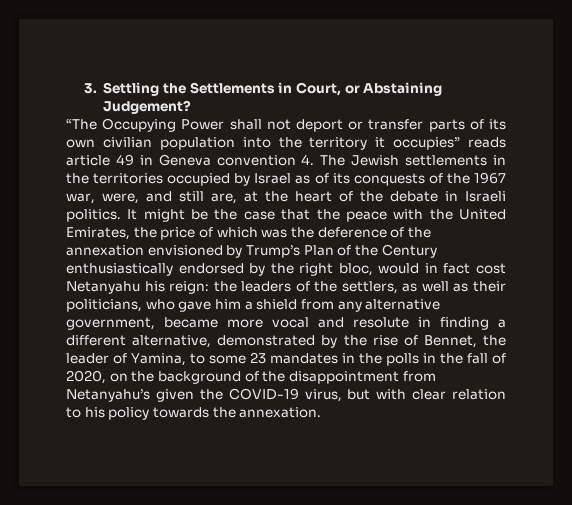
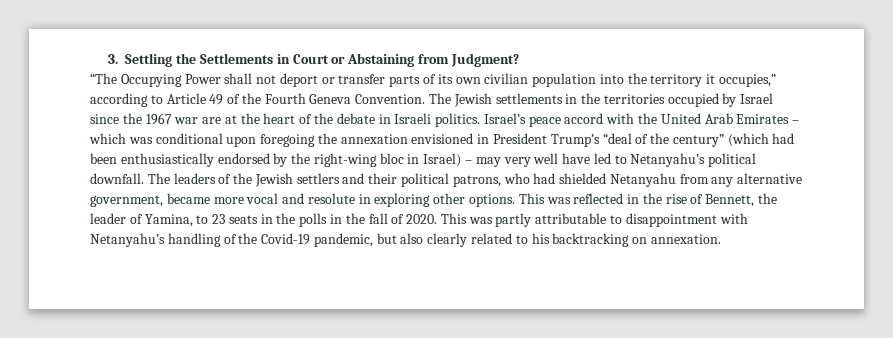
- 3. Settling the Settlements in Court, or Abstaining Judgement?
+ 3. Settling the Settlements in Court or Abstaining from Judgment?
- “The Occupying Power shall not deport or transfer parts of its own civilian population into the territory it occupies” reads article 49 in Geneva convention 4. The Jewish settlements in the territories occupied by Israel as of its conquests of the 1967 war, were, and still are, at the heart of the debate in Israeli politics.
+ “The Occupying Power shall not deport or transfer parts of its own civilian population into the territory it occupies,” according to Article 49 of the Fourth Geneva Convention. The Jewish settlements in the territories occupied by Israel since the 1967 war are at the heart of the debate in Israeli politics.
- It might be the case that the peace with the United Emirates, the price of which was the deference of the annexation envisioned by Trump’s Plan of the Century enthusiastically endorsed by the right bloc, would in fact cost Netanyahu his reign: the leaders of the settlers, as well as their politicians, who gave him a shield from any alternative government, became more vocal and resolute in finding a different alternative, demonstrated by the rise of Bennet, the leader of Yamina, to some 23 mandates in the polls in the fall of 2020, on the background of the disappointment from Netanyahu’s given the COVID-19 virus, but with clear relation to his policy towards the annexation.
+ Israel’s peace accord with the United Arab Emirates – which was conditional upon foregoing the annexation envisioned in President Trump’s “deal of the century” (which had been enthusiastically endorsed by the right-wing bloc in Israel) – may very well have led to Netanyahu’s political downfall. The leaders of the Jewish settlers and their political patrons, who had shielded Netanyahu from any alternative government, became more vocal and resolute in exploring other options. This was reflected in the rise of Bennett, the leader of Yamina, to 23 seats in the polls in the fall of 2020. This was partly attributable to disappointment with Netanyahu’s handling of the Covid-19 pandemic, but also clearly related to his backtracking on annexation.

